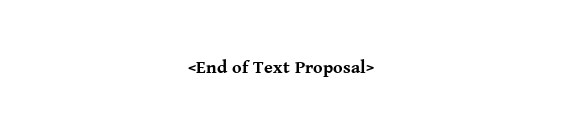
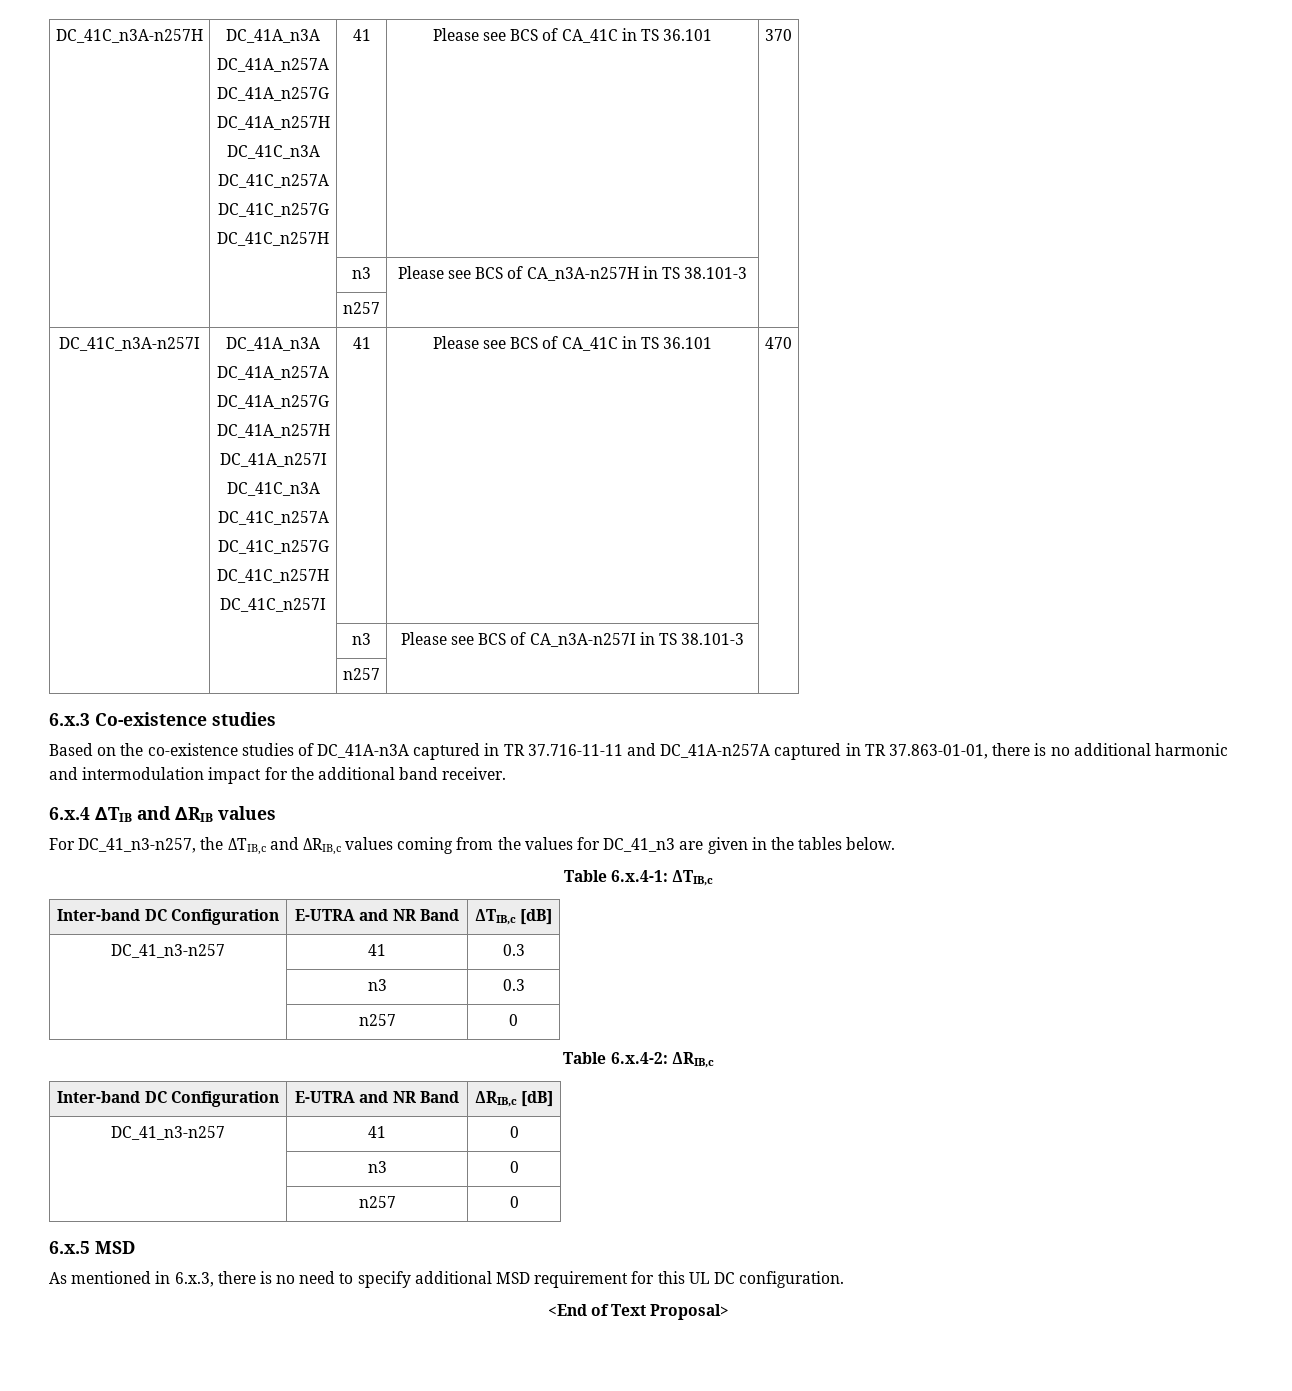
+ DC_41C_n3A-n257H | DC_41A_n3A
+ DC_41A_n257A
+ DC_41A_n257G
+ DC_41A_n257H
+ DC_41C_n3A
+ DC_41C_n257A
+ DC_41C_n257G
+ DC_41C_n257H | 41 | Please see BCS of CA_41C in TS 36.101 | 370
+ | | n3 | Please see BCS of CA_n3A-n257H in TS 38.101-3 |
+ | | n257 | |
+ DC_41C_n3A-n257I | DC_41A_n3A
+ DC_41A_n257A
+ DC_41A_n257G
+ DC_41A_n257H
+ DC_41A_n257I
+ DC_41C_n3A
+ DC_41C_n257A
+ DC_41C_n257G
+ DC_41C_n257H
+ DC_41C_n257I | 41 | Please see BCS of CA_41C in TS 36.101 | 470
+ | | n3 | Please see BCS of CA_n3A-n257I in TS 38.101-3 |
+ | | n257 | |
+ 6.x.3 Co-existence studies
+ Based on the co-existence studies of DC_41A-n3A captured in TR 37.716-11-11 and DC_41A-n257A captured in TR 37.863-01-01, there is no additional harmonic and intermodulation impact for the additional band receiver.
+ 6.x.4 ∆TIB and ∆RIB values
+ For DC_41_n3-n257, the ΔTIB,c and ΔRIB,c values coming from the values for DC_41_n3 are given in the tables below.
+ Table 6.x.4-1: ΔTIB,c
+ Inter-band DC Configuration | E-UTRA and NR Band | ΔTIB,c [dB]
+ DC_41_n3-n257 | 41 | 0.3
+ | n3 | 0.3
+ | n257 | 0
+ Table 6.x.4-2: ΔRIB,c
+ Inter-band DC Configuration | E-UTRA and NR Band | ΔRIB,c [dB]
+ DC_41_n3-n257 | 41 | 0
+ | n3 | 0
+ | n257 | 0
+ 6.x.5 MSD
+ As mentioned in 6.x.3, there is no need to specify additional MSD requirement for this UL DC configuration.

